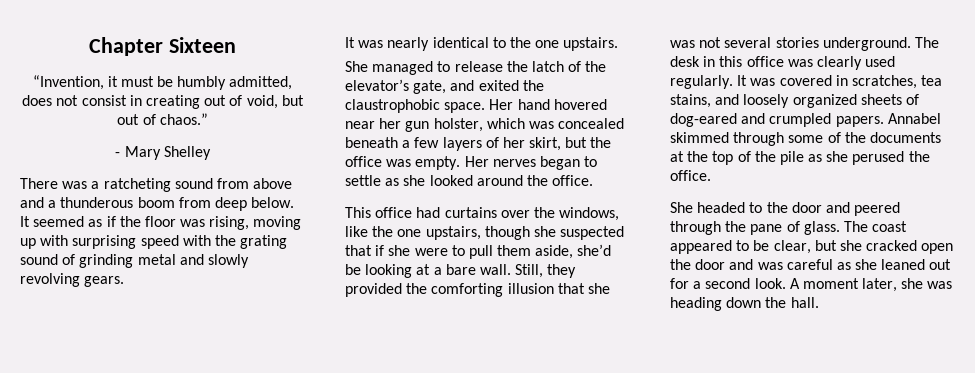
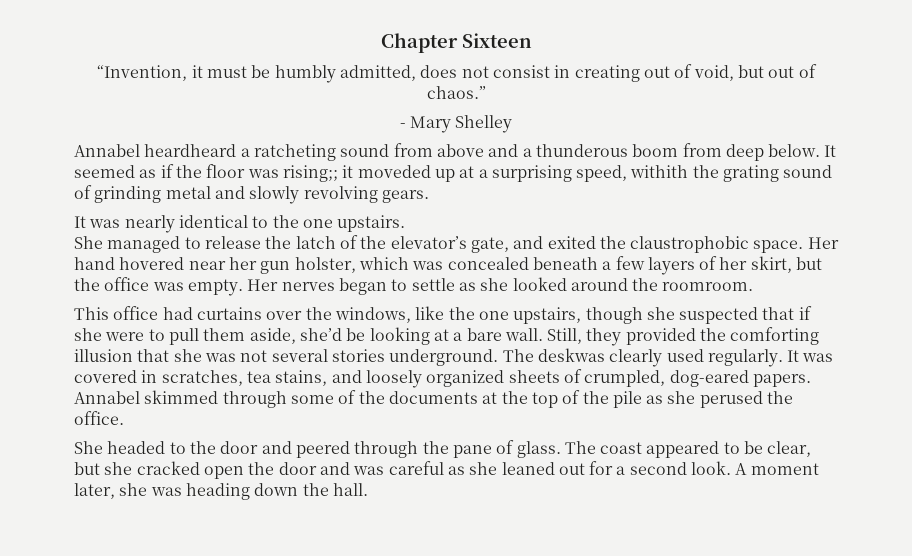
- There was a ratcheting sound from above and a thunderous boom from deep below.
+ Annabel heardheard a ratcheting sound from above and a thunderous boom from deep below.
- It seemed as if the floor was rising, moving up with surprising speed with the grating sound of grinding metal and slowly revolving gears.
+ It seemed as if the floor was rising;; it moveded up at a surprising speed, withith the grating sound of grinding metal and slowly revolving gears.
- Her nerves began to settle as she looked around the office.
+ Her nerves began to settle as she looked around the roomroom.
- The desk in this office was clearly used regularly.
+ The deskwas clearly used regularly.
- It was covered in scratches, tea stains, and loosely organized sheets of dog-eared and crumpled papers.
+ It was covered in scratches, tea stains, and loosely organized sheets of crumpled, dog-eared papers.

